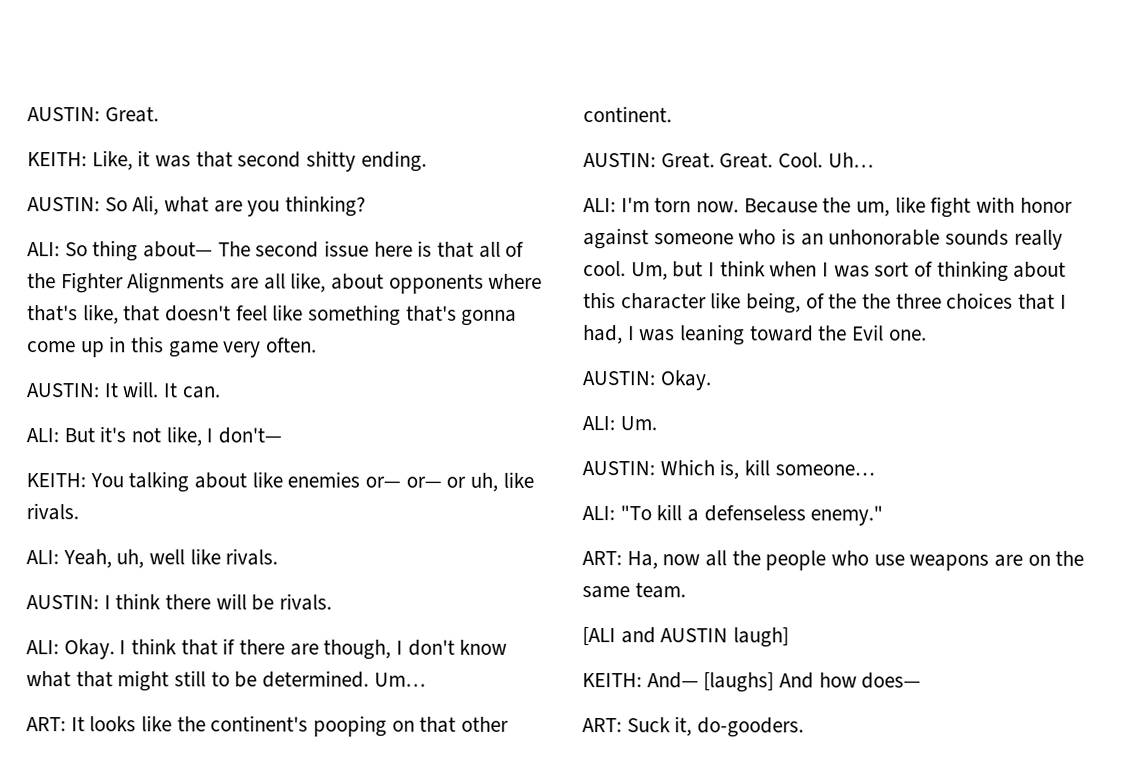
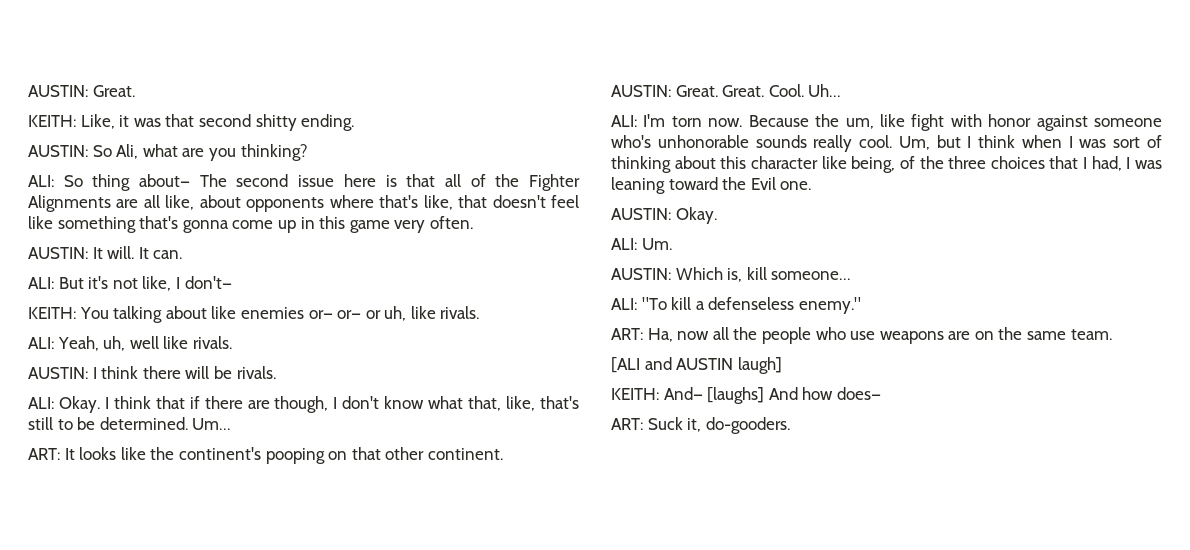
- I think that if there are though, I don't know what that might still to be determined.
+ I think that if there are though, I don't know what that, like, that's still to be determined.
- Because the um, like fight with honor against someone who is an unhonorable sounds really cool.
+ Because the um, like fight with honor against someone who's unhonorable sounds really cool.
- Um, but I think when I was sort of thinking about this character like being, of the the three choices that I had, I was leaning toward the Evil one.
+ Um, but I think when I was sort of thinking about this character like being, of the three choices that I had, I was leaning toward the Evil one.

